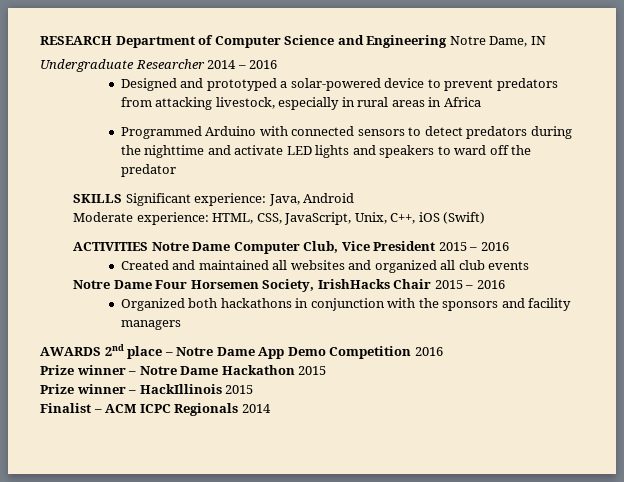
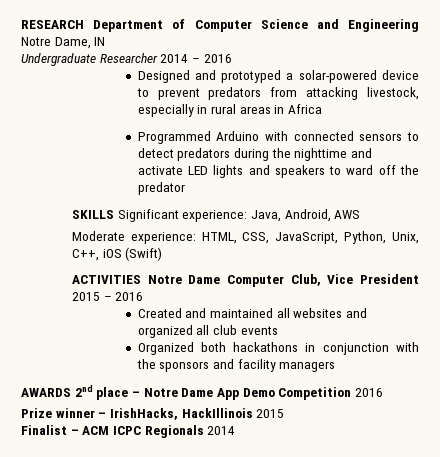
- SKILLS Significant experience: Java, Android
+ SKILLS Significant experience: Java, Android, AWS
- Moderate experience: HTML, CSS, JavaScript, Unix, C++, iOS (Swift)
+ Moderate experience: HTML, CSS, JavaScript, Python, Unix, C++, iOS (Swift)
- Notre Dame Four Horsemen Society, IrishHacks Chair 2015 – 2016
- Prize winner – Notre Dame Hackathon 2015
- Prize winner – HackIllinois 2015
+ Prize winner – IrishHacks, HackIllinois 2015

